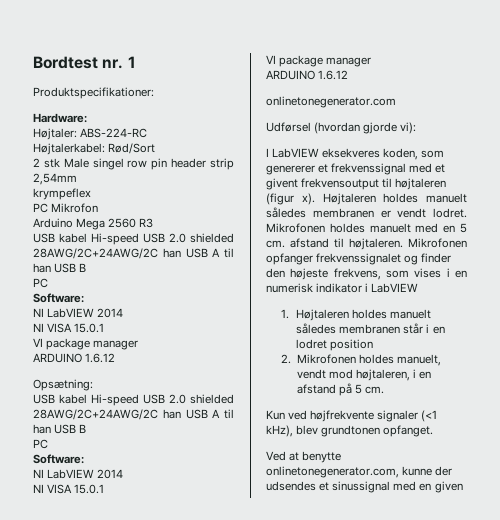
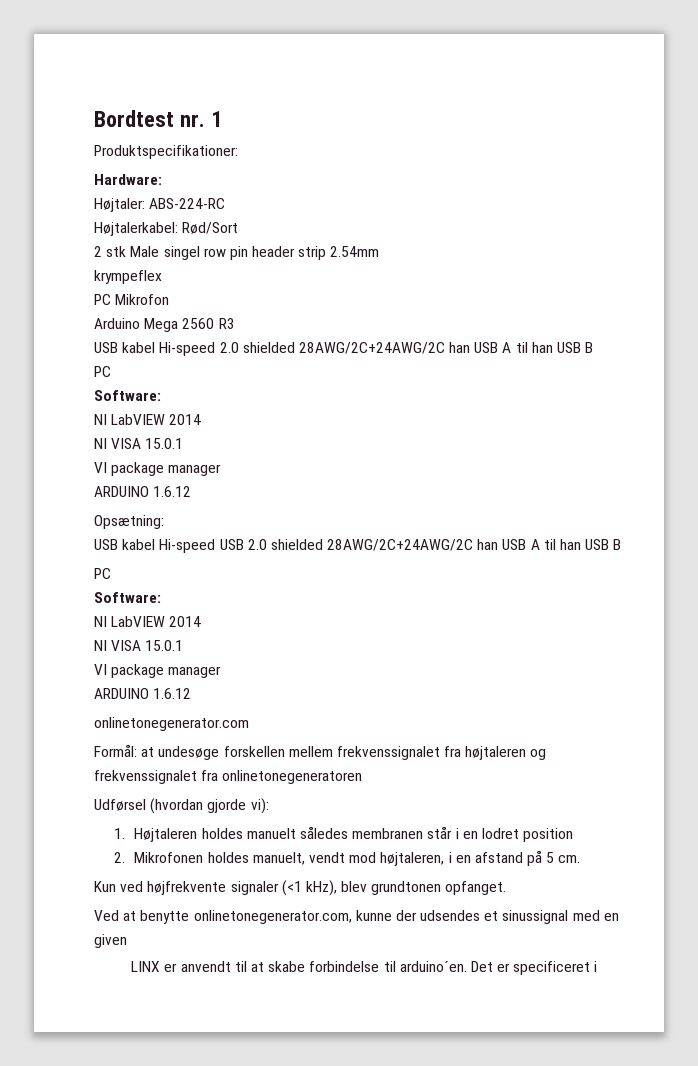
- 2 stk Male singel row pin header strip 2,54mm
+ 2 stk Male singel row pin header strip 2.54mm
  Arduino Mega 2560 R3
- USB kabel Hi-speed USB 2.0 shielded 28AWG/2C+24AWG/2C han USB A til han USB B
+ USB kabel Hi-speed 2.0 shielded 28AWG/2C+24AWG/2C han USB A til han USB B
+ Formål: at undesøge forskellen mellem frekvenssignalet fra højtaleren og frekvenssignalet fra onlinetonegeneratoren
  Udførsel (hvordan gjorde vi):
- I LabVIEW eksekveres koden, som genererer et frekvenssignal med et givent frekvensoutput til højtaleren (figur x). Højtaleren holdes manuelt således membranen er vendt lodret. Mikrofonen holdes manuelt med en 5 cm. afstand til højtaleren. Mikrofonen opfanger frekvenssignalet og finder den højeste frekvens, som vises i en numerisk indikator i LabVIEW
+ LINX er anvendt til at skabe forbindelse til arduino´en. Det er specificeret i

